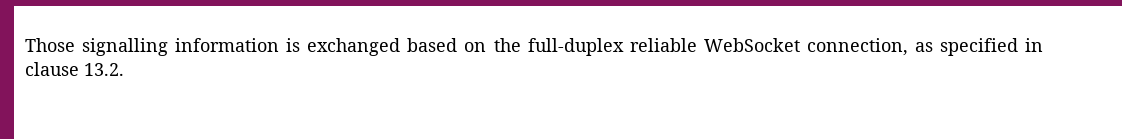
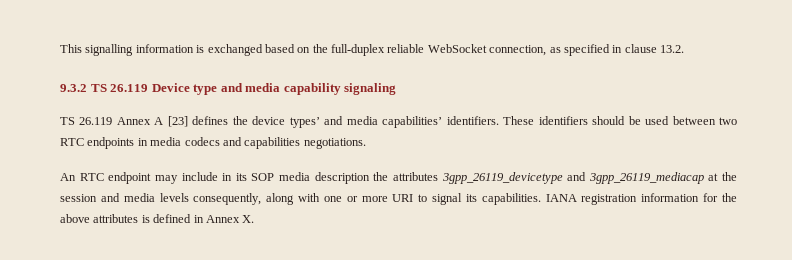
- Those signalling information is exchanged based on the full-duplex reliable WebSocket connection, as specified in clause 13.2.
+ This signalling information is exchanged based on the full-duplex reliable WebSocket connection, as specified in clause 13.2.
+ 9.3.2 TS 26.119 Device type and media capability signaling
+ TS 26.119 Annex A [23] defines the device types’ and media capabilities’ identifiers. These identifiers should be used between two RTC endpoints in media codecs and capabilities negotiations.
+ An RTC endpoint may include in its SOP media description the attributes 3gpp_26119_devicetype and 3gpp_26119_mediacap at the session and media levels consequently, along with one or more URI to signal its capabilities. IANA registration information for the above attributes is defined in Annex X.

